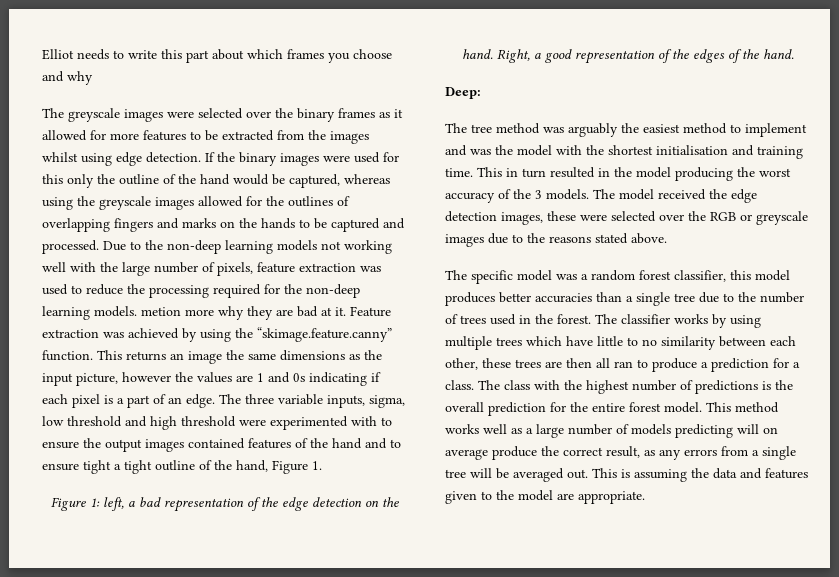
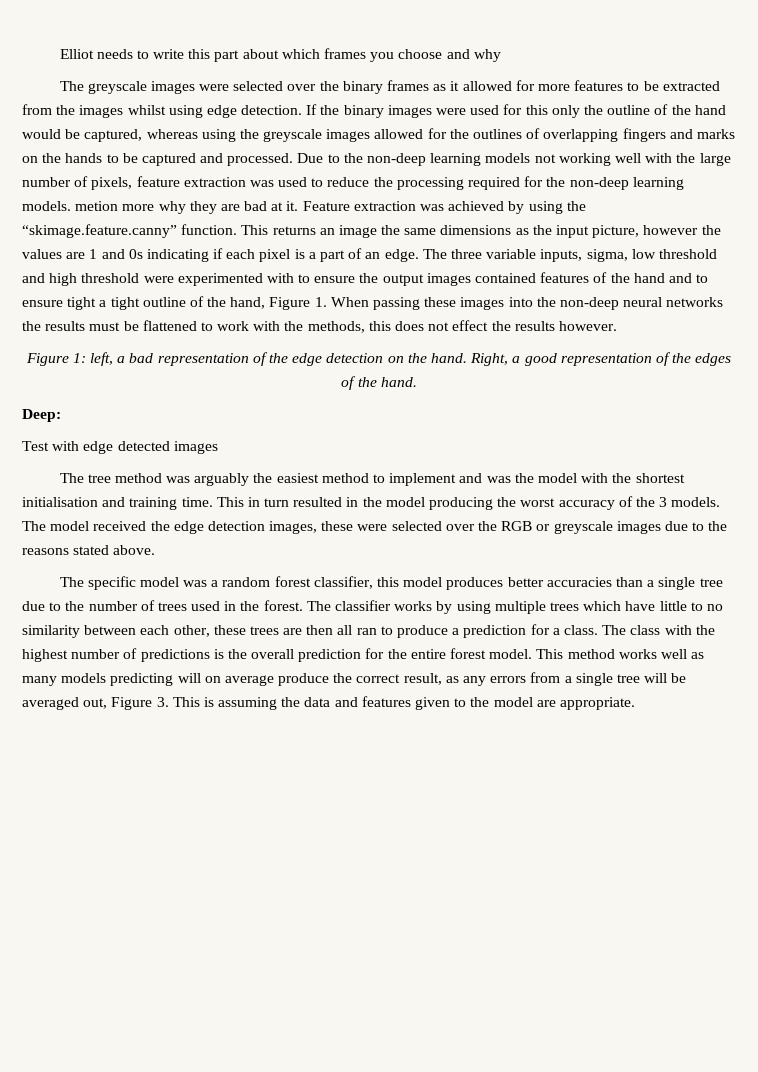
- The three variable inputs, sigma, low threshold and high threshold were experimented with to ensure the output images contained features of the hand and to ensure tight a tight outline of the hand, Figure 1.
+ The three variable inputs, sigma, low threshold and high threshold were experimented with to ensure the output images contained features of the hand and to ensure tight a tight outline of the hand, Figure 1. When passing these images into the non-deep neural networks the results must be flattened to work with the methods, this does not effect the results however.
+ Test with edge detected images
- This method works well as a large number of models predicting will on average produce the correct result, as any errors from a single tree will be averaged out. This is assuming the data and features given to the model are appropriate.
+ This method works well as many models predicting will on average produce the correct result, as any errors from a single tree will be averaged out, Figure 3. This is assuming the data and features given to the model are appropriate.

